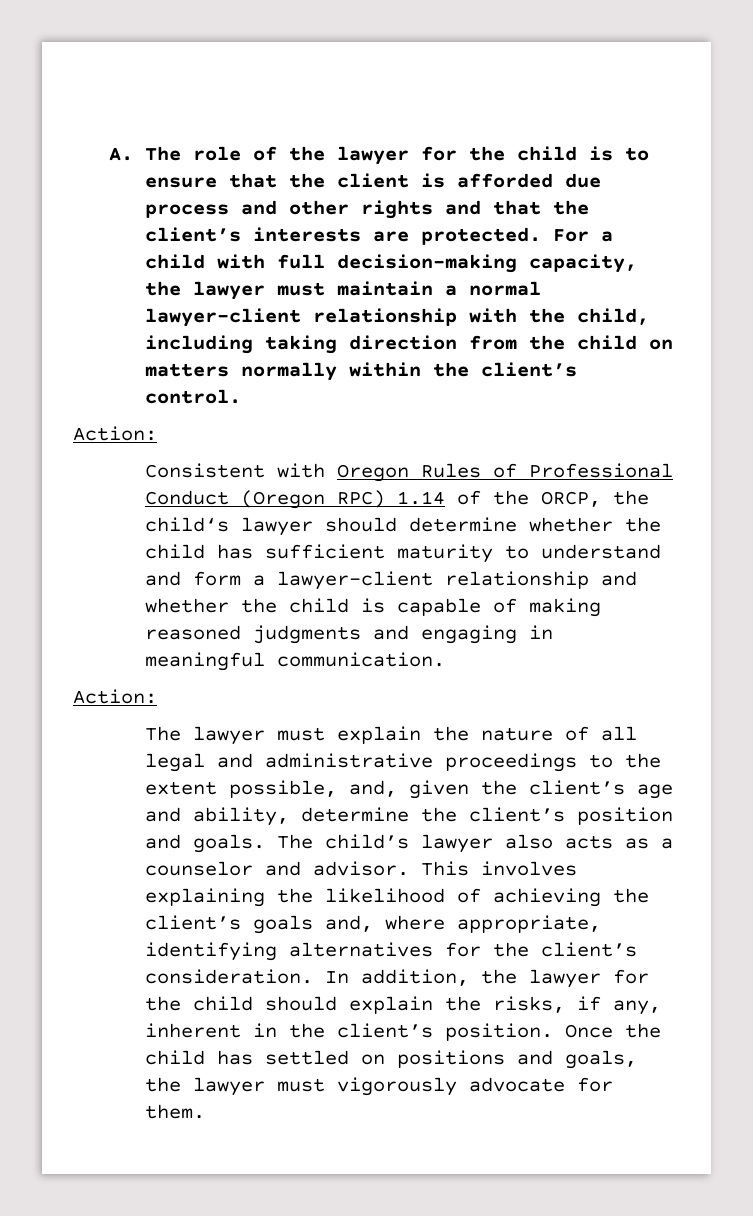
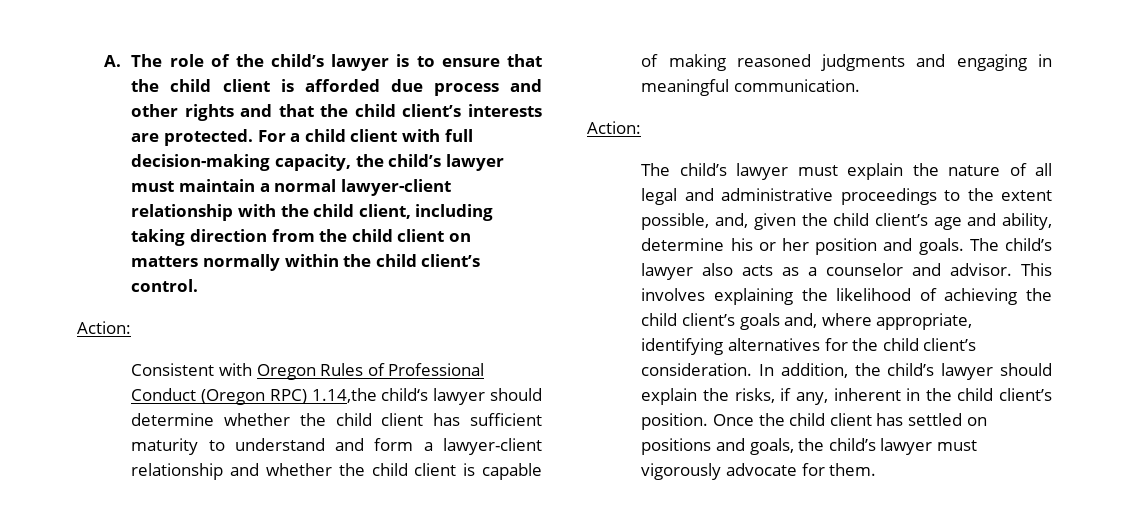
- A. The role of the lawyer for the child is to ensure that the client is afforded due process and other rights and that the client’s interests are protected.
+ A. The role of the child’s lawyer is to ensure that the child client is afforded due process and other rights and that the child client’s interests are protected.
- For a child with full decision-making capacity, the lawyer must maintain a normal lawyer-client relationship with the child, including taking direction from the child on matters normally within the client’s control.
+ For a child client with full decision-making capacity, the child’s lawyer must maintain a normal lawyer-client relationship with the child client, including taking direction from the child client on matters normally within the child client’s control.
- Consistent with Oregon Rules of Professional Conduct (Oregon RPC) 1.14 of the ORCP, the child‘s lawyer should determine whether the child has sufficient maturity to understand and form a lawyer-client relationship and whether the child is capable of making reasoned judgments and engaging in meaningful communication.
+ Consistent with Oregon Rules of Professional Conduct (Oregon RPC) 1.14,the child‘s lawyer should determine whether the child client has sufficient maturity to understand and form a lawyer-client relationship and whether the child client is capable of making reasoned judgments and engaging in meaningful communication.
- The lawyer must explain the nature of all legal and administrative proceedings to the extent possible, and, given the client’s age and ability, determine the client’s position and goals.
+ The child’s lawyer must explain the nature of all legal and administrative proceedings to the extent possible, and, given the child client’s age and ability, determine his or her position and goals.
- This involves explaining the likelihood of achieving the client’s goals and, where appropriate, identifying alternatives for the client’s consideration.
+ This involves explaining the likelihood of achieving the child client’s goals and, where appropriate, identifying alternatives for the child client’s consideration.
- In addition, the lawyer for the child should explain the risks, if any, inherent in the client’s position.
+ In addition, the child’s lawyer should explain the risks, if any, inherent in the child client’s position.
- Once the child has settled on positions and goals, the lawyer must vigorously advocate for them.
+ Once the child client has settled on positions and goals, the child’s lawyer must vigorously advocate for them.

